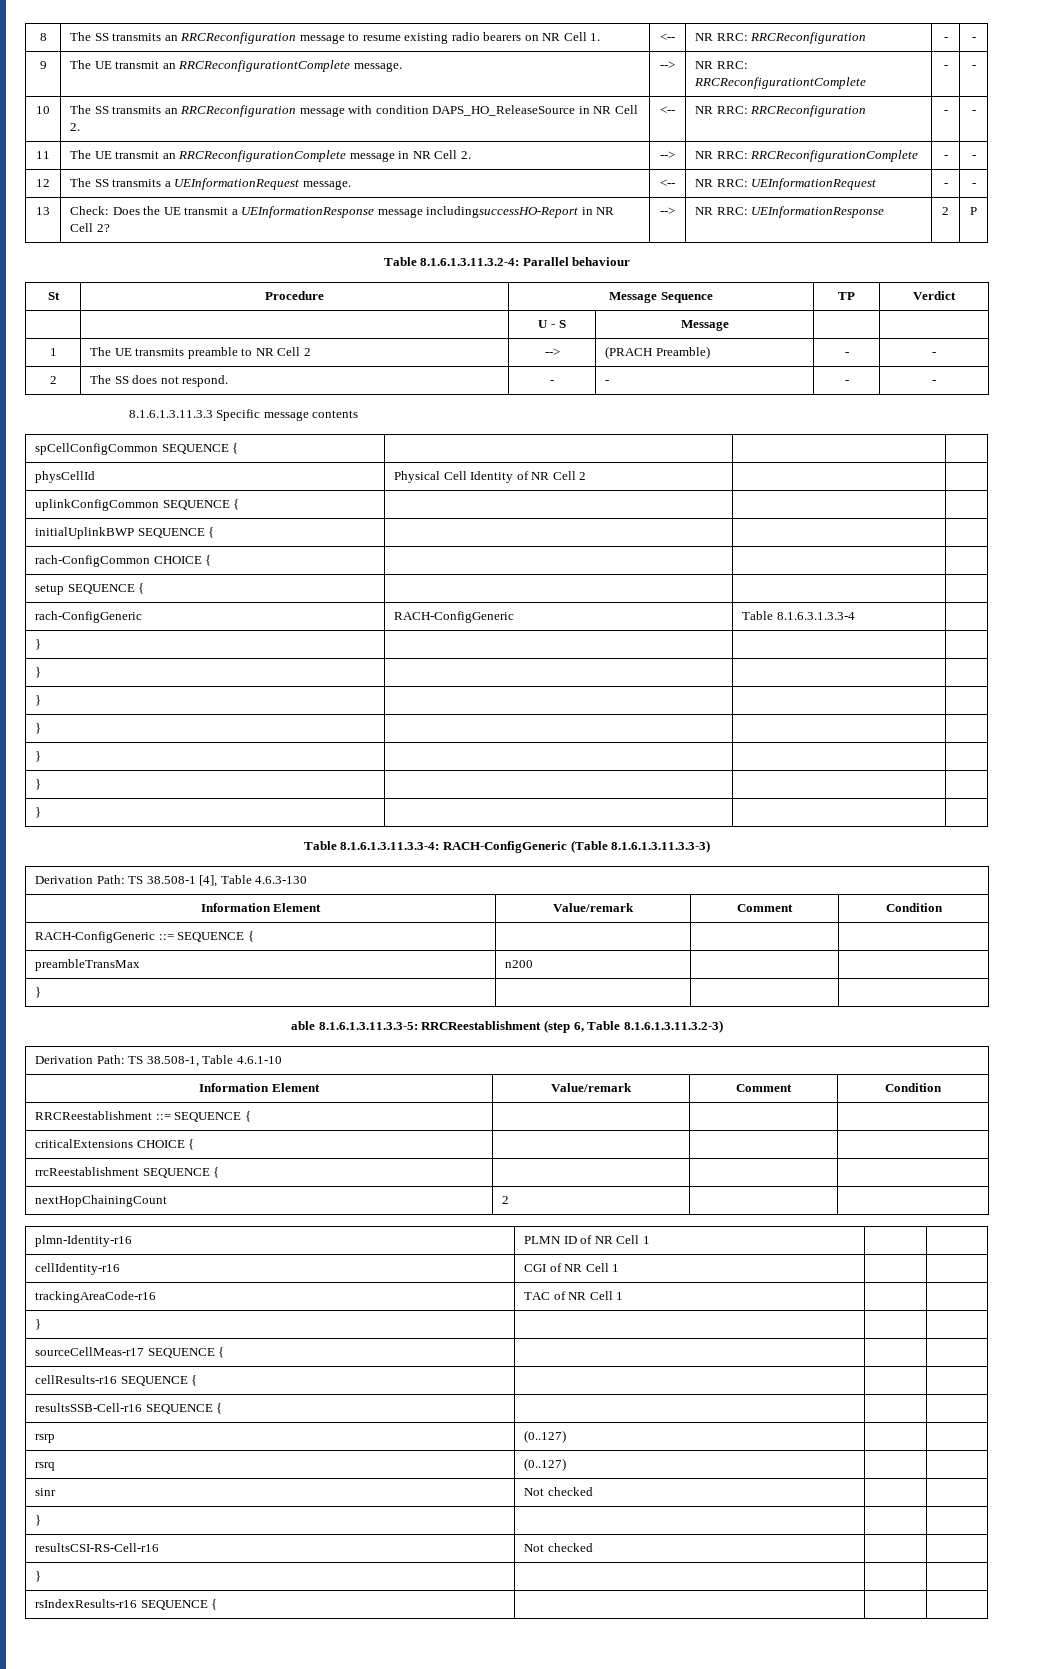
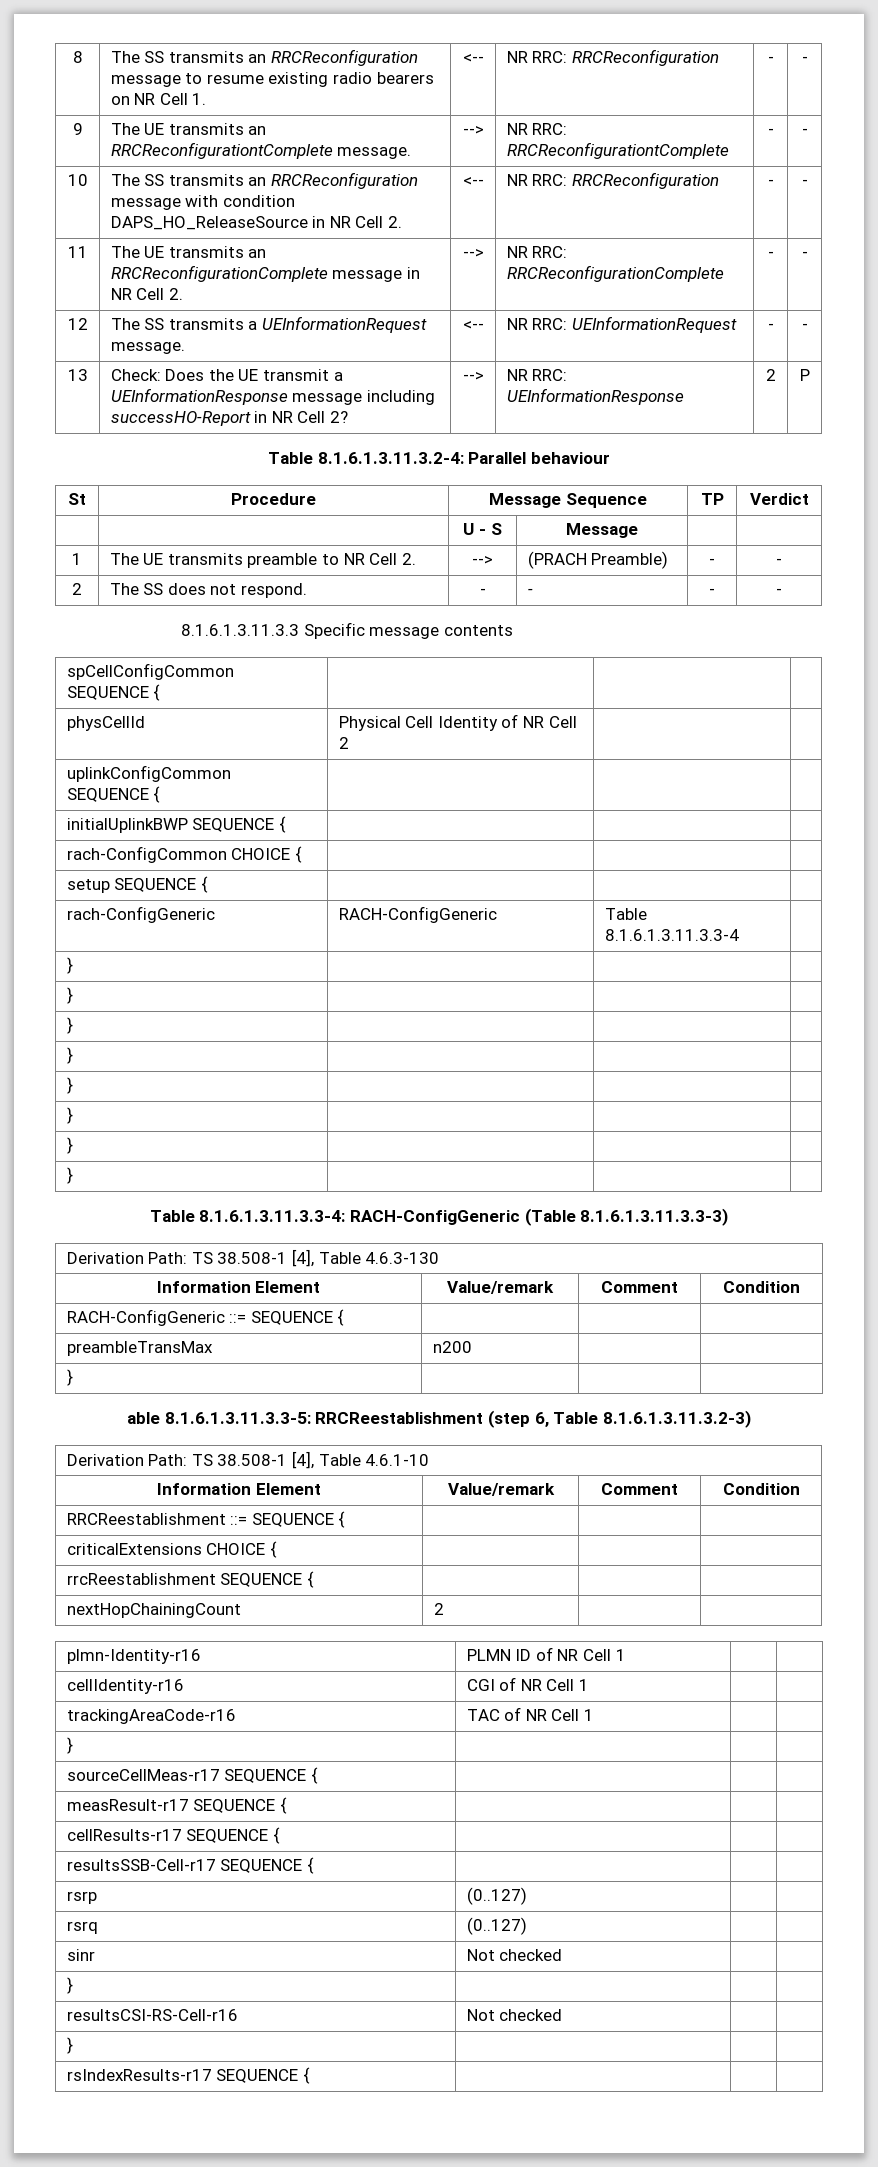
- 9 | The UE transmit an RRCReconfigurationtComplete message. | --> | NR RRC: RRCReconfigurationtComplete | - | -
+ 9 | The UE transmits an RRCReconfigurationtComplete message. | --> | NR RRC: RRCReconfigurationtComplete | - | -
- 11 | The UE transmit an RRCReconfigurationComplete message in NR Cell 2. | --> | NR RRC: RRCReconfigurationComplete | - | -
+ 11 | The UE transmits an RRCReconfigurationComplete message in NR Cell 2. | --> | NR RRC: RRCReconfigurationComplete | - | -
- 13 | Check: Does the UE transmit a UEInformationResponse message includingsuccessHO-Report in NR Cell 2? | --> | NR RRC: UEInformationResponse | 2 | P
+ 13 | Check: Does the UE transmit a UEInformationResponse message including successHO-Report in NR Cell 2? | --> | NR RRC: UEInformationResponse | 2 | P
- 1 | The UE transmits preamble to NR Cell 2 | --> | (PRACH Preamble) | - | -
+ 1 | The UE transmits preamble to NR Cell 2. | --> | (PRACH Preamble) | - | -
- rach-ConfigGeneric | RACH-ConfigGeneric | Table 8.1.6.3.1.3.3-4 |
+ rach-ConfigGeneric | RACH-ConfigGeneric | Table 8.1.6.1.3.11.3.3-4 |
+ } | | |
- Derivation Path: TS 38.508-1, Table 4.6.1-10
+ Derivation Path: TS 38.508-1 [4], Table 4.6.1-10
- cellResults-r16 SEQUENCE { | | |
- resultsSSB-Cell-r16 SEQUENCE { | | |
+ measResult-r17 SEQUENCE { | | |
+ cellResults-r17 SEQUENCE { | | |
+ resultsSSB-Cell-r17 SEQUENCE { | | |
- rsIndexResults-r16 SEQUENCE { | | |
+ rsIndexResults-r17 SEQUENCE { | | |

